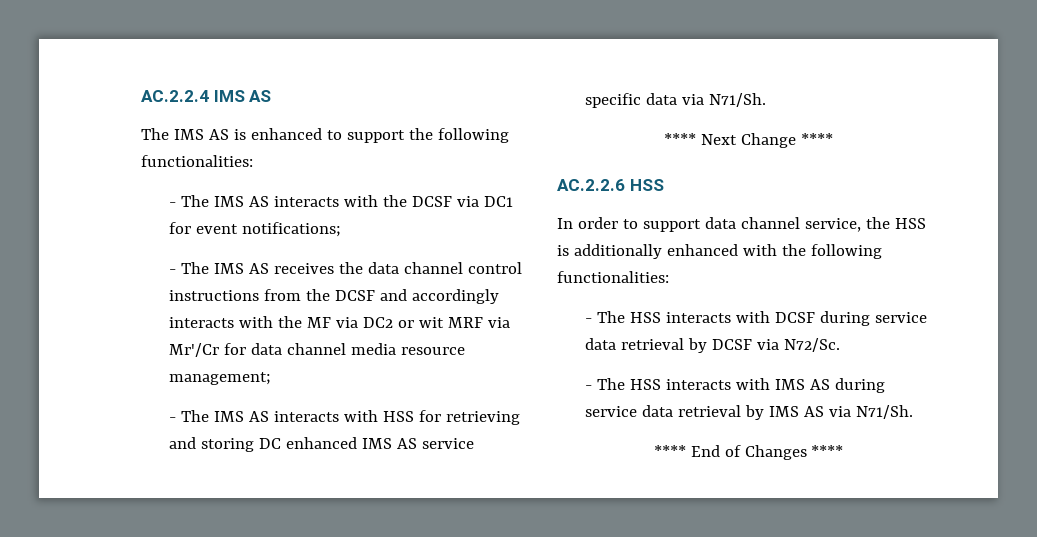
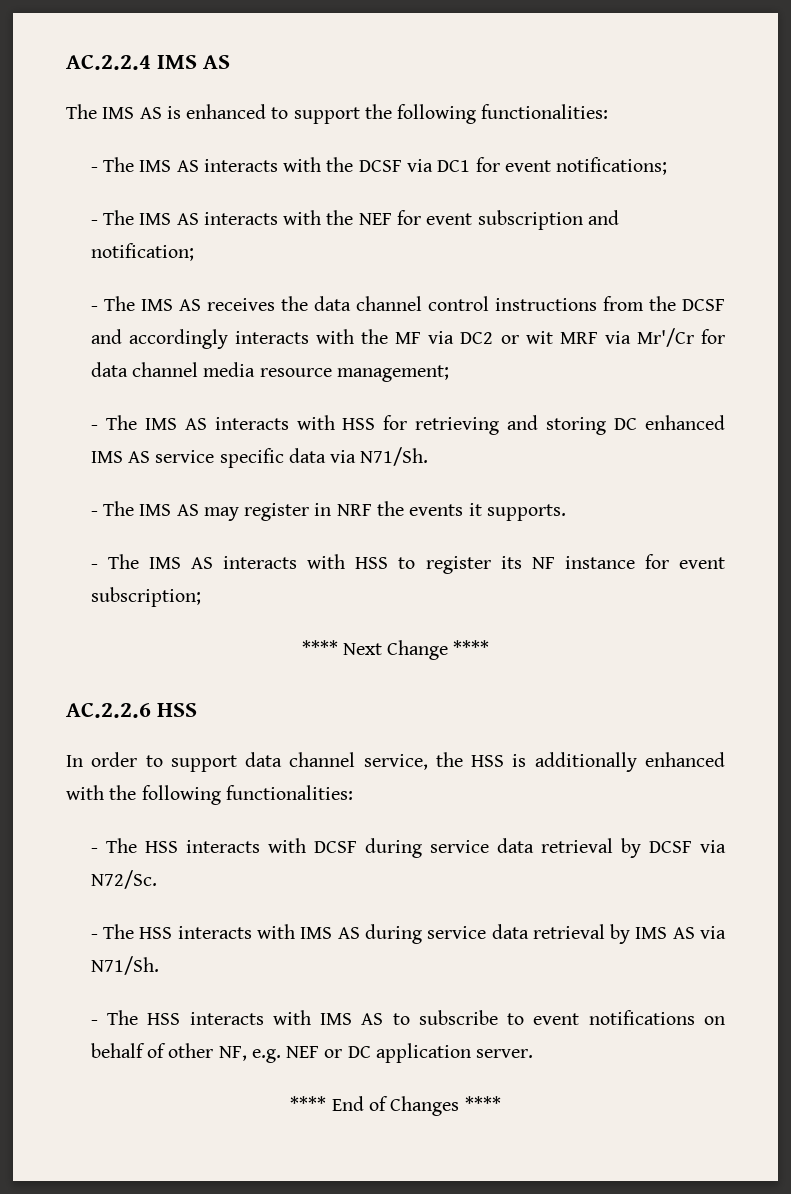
+ - The IMS AS interacts with the NEF for event subscription and notification;
+ - The IMS AS may register in NRF the events it supports.
+ - The IMS AS interacts with HSS to register its NF instance for event subscription;
+ - The HSS interacts with IMS AS to subscribe to event notifications on behalf of other NF, e.g. NEF or DC application server.

